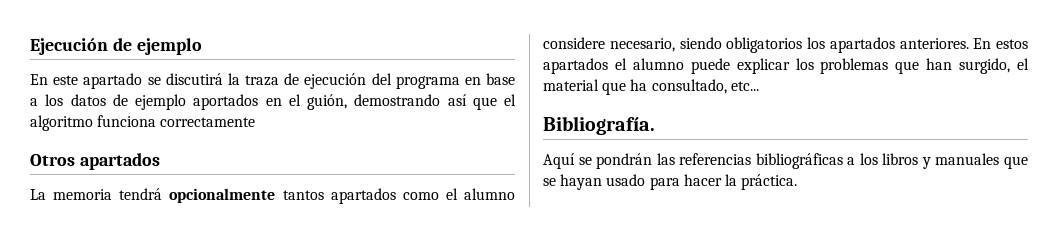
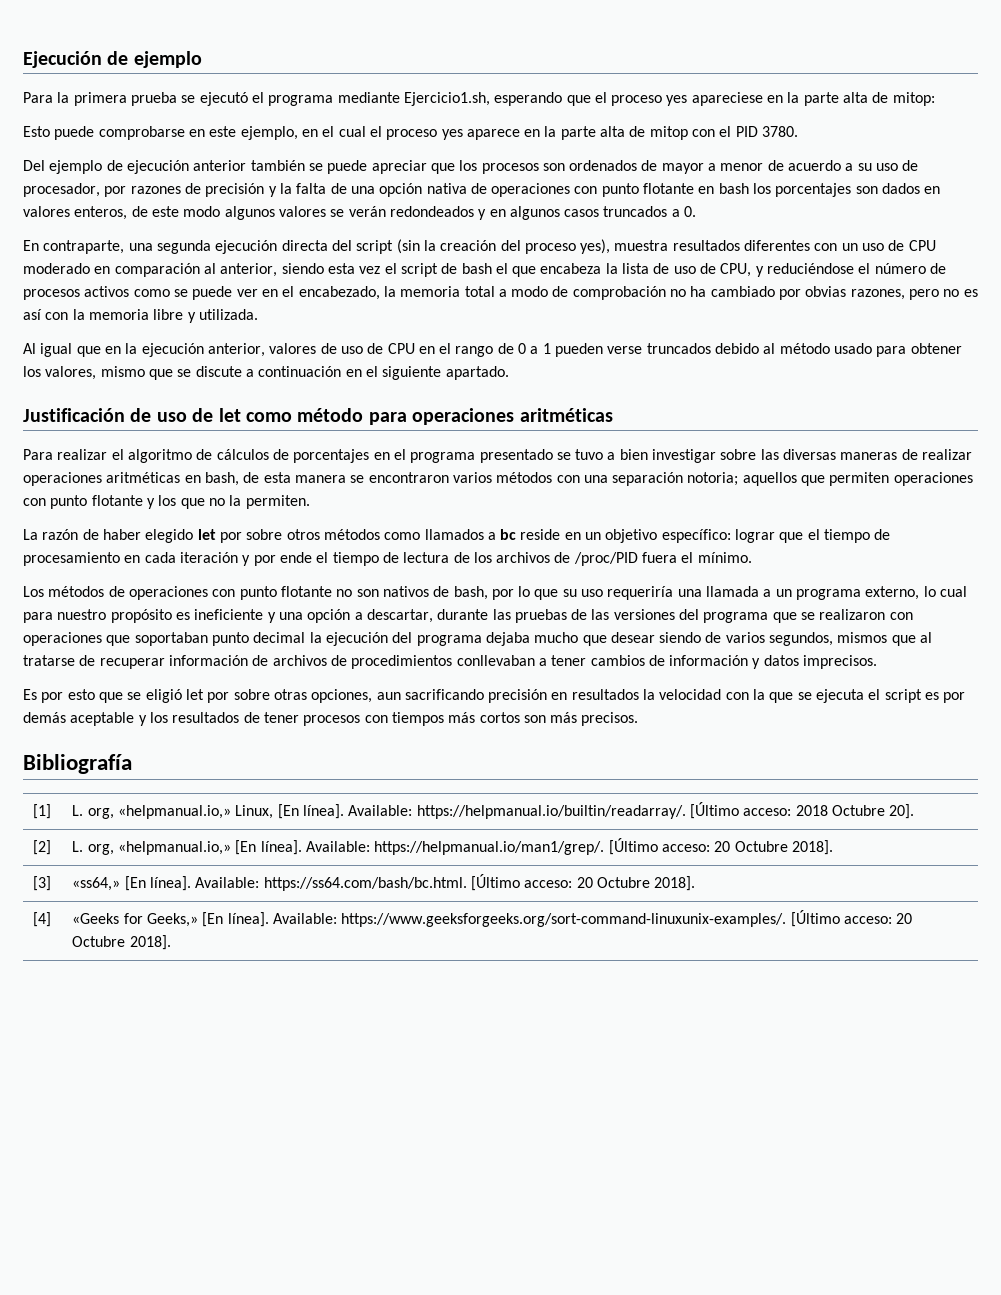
- En este apartado se discutirá la traza de ejecución del programa en base a los datos de ejemplo aportados en el guión, demostrando así que el algoritmo funciona correctamente
- Otros apartados
- La memoria tendrá opcionalmente tantos apartados como el alumno considere necesario, siendo obligatorios los apartados anteriores. En estos apartados el alumno puede explicar los problemas que han surgido, el material que ha consultado, etc...
- Bibliografía.
- Aquí se pondrán las referencias bibliográficas a los libros y manuales que se hayan usado para hacer la práctica.
+ Para la primera prueba se ejecutó el programa mediante Ejercicio1.sh, esperando que el proceso yes apareciese en la parte alta de mitop:
+ Esto puede comprobarse en este ejemplo, en el cual el proceso yes aparece en la parte alta de mitop con el PID 3780.
+ Del ejemplo de ejecución anterior también se puede apreciar que los procesos son ordenados de mayor a menor de acuerdo a su uso de procesador, por razones de precisión y la falta de una opción nativa de operaciones con punto flotante en bash los porcentajes son dados en valores enteros, de este modo algunos valores se verán redondeados y en algunos casos truncados a 0.
+ En contraparte, una segunda ejecución directa del script (sin la creación del proceso yes), muestra resultados diferentes con un uso de CPU moderado en comparación al anterior, siendo esta vez el script de bash el que encabeza la lista de uso de CPU, y reduciéndose el número de procesos activos como se puede ver en el encabezado, la memoria total a modo de comprobación no ha cambiado por obvias razones, pero no es así con la memoria libre y utilizada.
+ Al igual que en la ejecución anterior, valores de uso de CPU en el rango de 0 a 1 pueden verse truncados debido al método usado para obtener los valores, mismo que se discute a continuación en el siguiente apartado.
+ Justificación de uso de let como método para operaciones aritméticas
+ Para realizar el algoritmo de cálculos de porcentajes en el programa presentado se tuvo a bien investigar sobre las diversas maneras de realizar operaciones aritméticas en bash, de esta manera se encontraron varios métodos con una separación notoria; aquellos que permiten operaciones con punto flotante y los que no la permiten.
+ La razón de haber elegido let por sobre otros métodos como llamados a bc reside en un objetivo específico: lograr que el tiempo de procesamiento en cada iteración y por ende el tiempo de lectura de los archivos de /proc/PID fuera el mínimo.
+ Los métodos de operaciones con punto flotante no son nativos de bash, por lo que su uso requeriría una llamada a un programa externo, lo cual para nuestro propósito es ineficiente y una opción a descartar, durante las pruebas de las versiones del programa que se realizaron con operaciones que soportaban punto decimal la ejecución del programa dejaba mucho que desear siendo de varios segundos, mismos que al tratarse de recuperar información de archivos de procedimientos conllevaban a tener cambios de información y datos imprecisos.
+ Es por esto que se eligió let por sobre otras opciones, aun sacrificando precisión en resultados la velocidad con la que se ejecuta el script es por demás aceptable y los resultados de tener procesos con tiempos más cortos son más precisos.
+ Bibliografía
+ [1] | L. org, «helpmanual.io,» Linux, [En línea]. Available: https://helpmanual.io/builtin/readarray/. [Último acceso: 2018 Octubre 20].
+ [2] | L. org, «helpmanual.io,» [En línea]. Available: https://helpmanual.io/man1/grep/. [Último acceso: 20 Octubre 2018].
+ [3] | «ss64,» [En línea]. Available: https://ss64.com/bash/bc.html. [Último acceso: 20 Octubre 2018].
+ [4] | «Geeks for Geeks,» [En línea]. Available: https://www.geeksforgeeks.org/sort-command-linuxunix-examples/. [Último acceso: 20 Octubre 2018].

